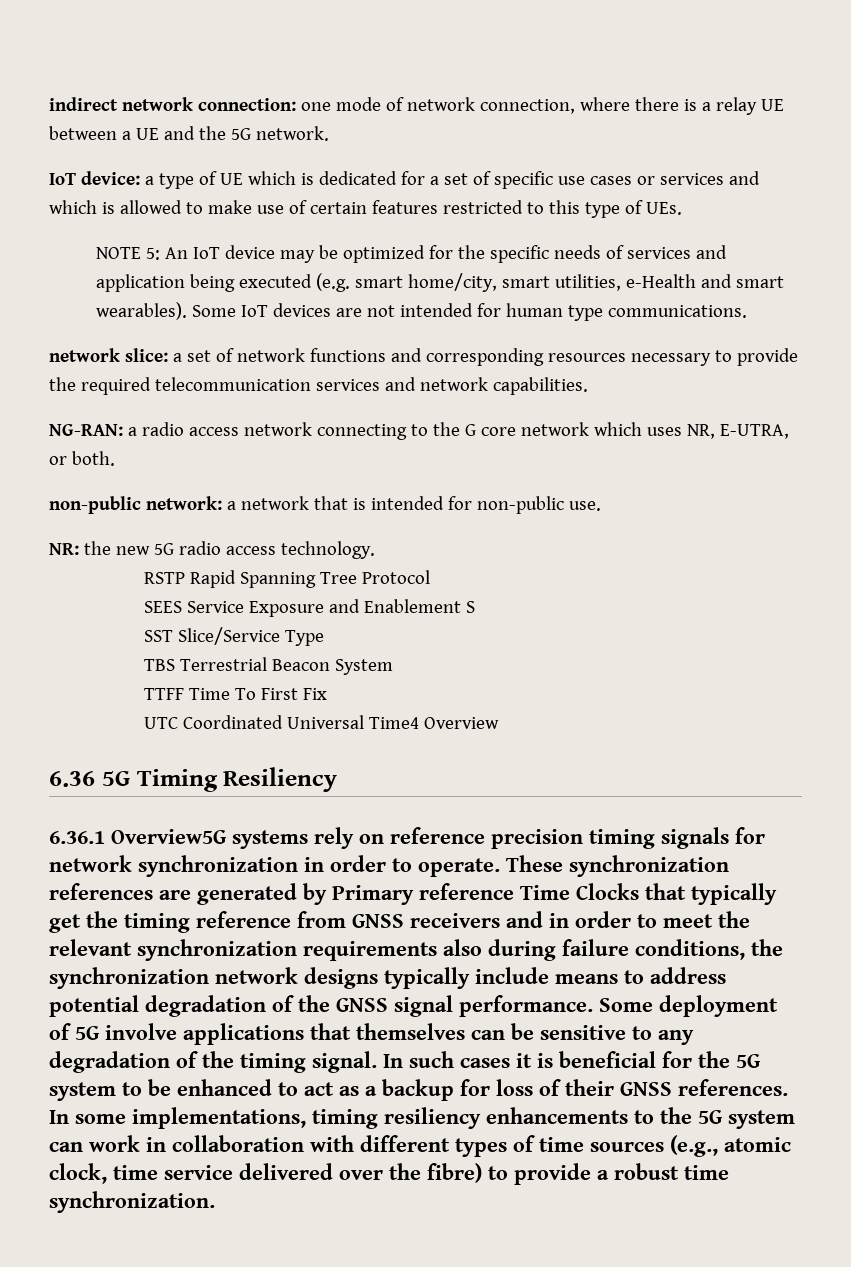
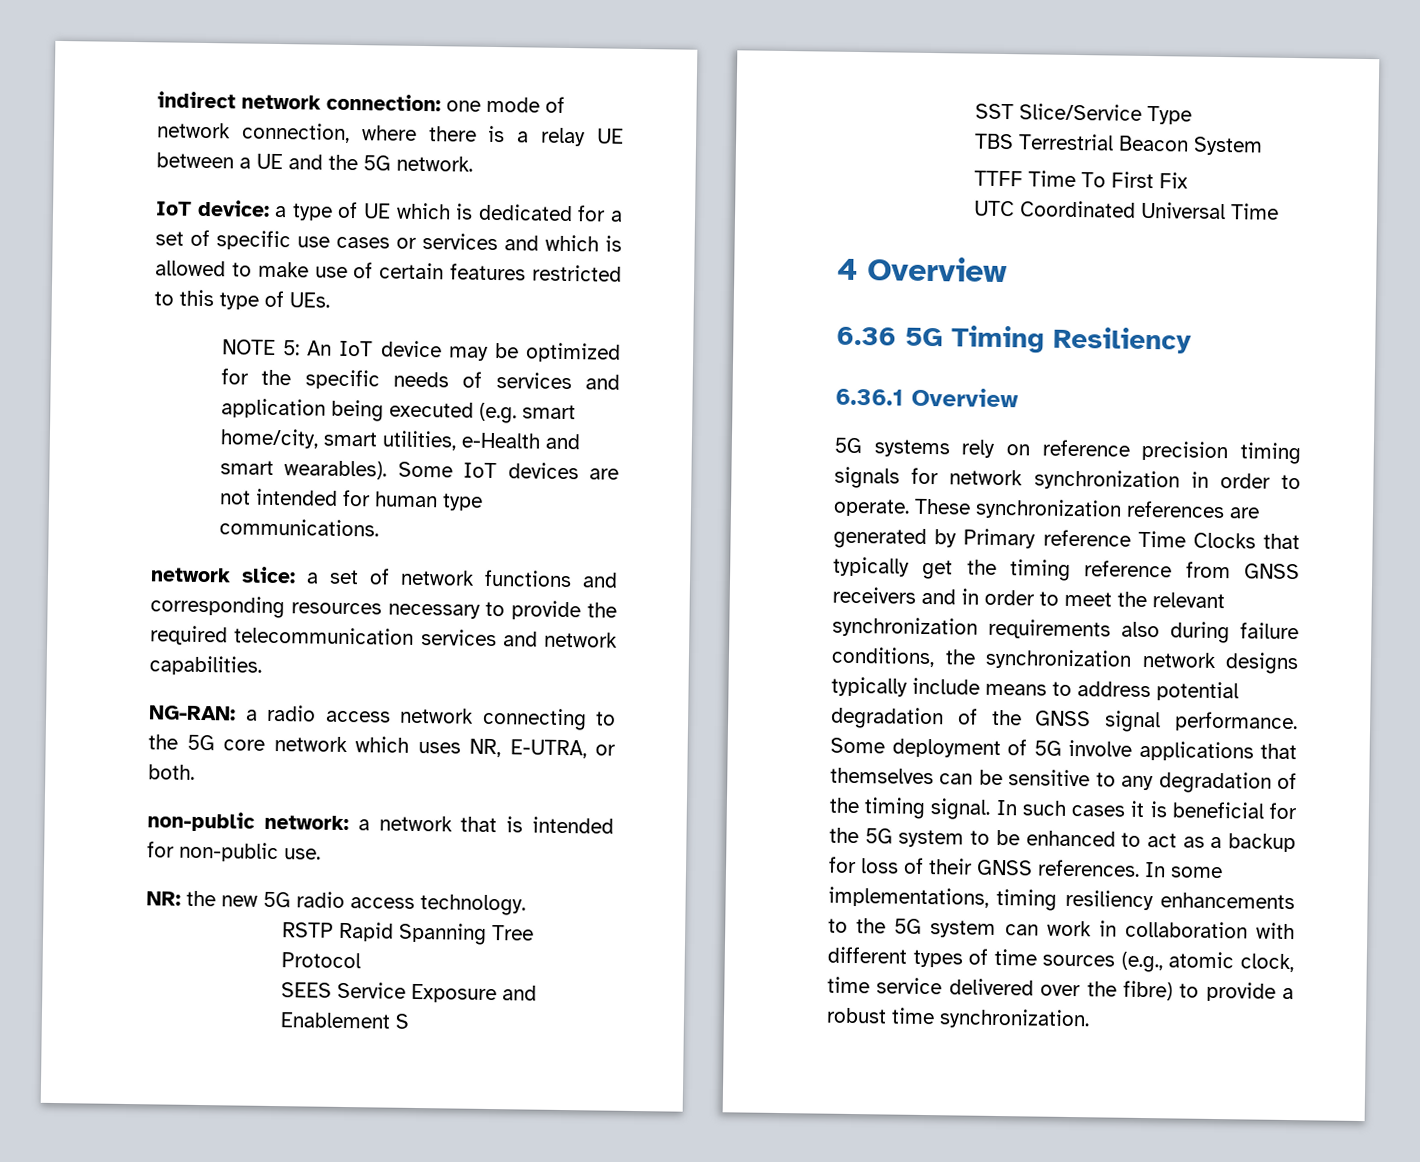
- NG-RAN: a radio access network connecting to the G core network which uses NR, E-UTRA, or both.
+ NG-RAN: a radio access network connecting to the 5G core network which uses NR, E-UTRA, or both.
- UTC Coordinated Universal Time4 Overview
+ UTC Coordinated Universal Time
+ 4 Overview
- 6.36.1 Overview5G systems rely on reference precision timing signals for network synchronization in order to operate.
+ 6.36.1 Overview
+ 5G systems rely on reference precision timing signals for network synchronization in order to operate.

